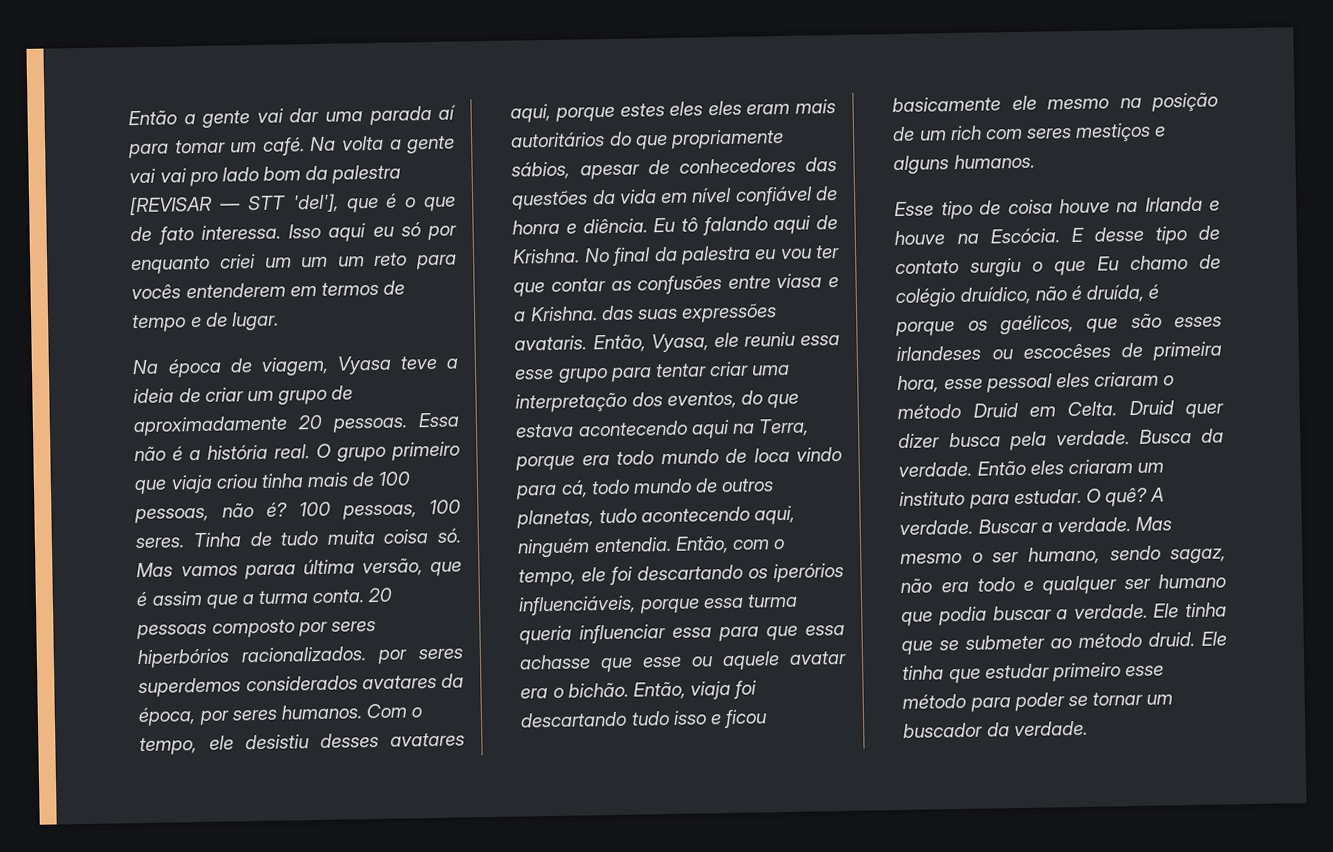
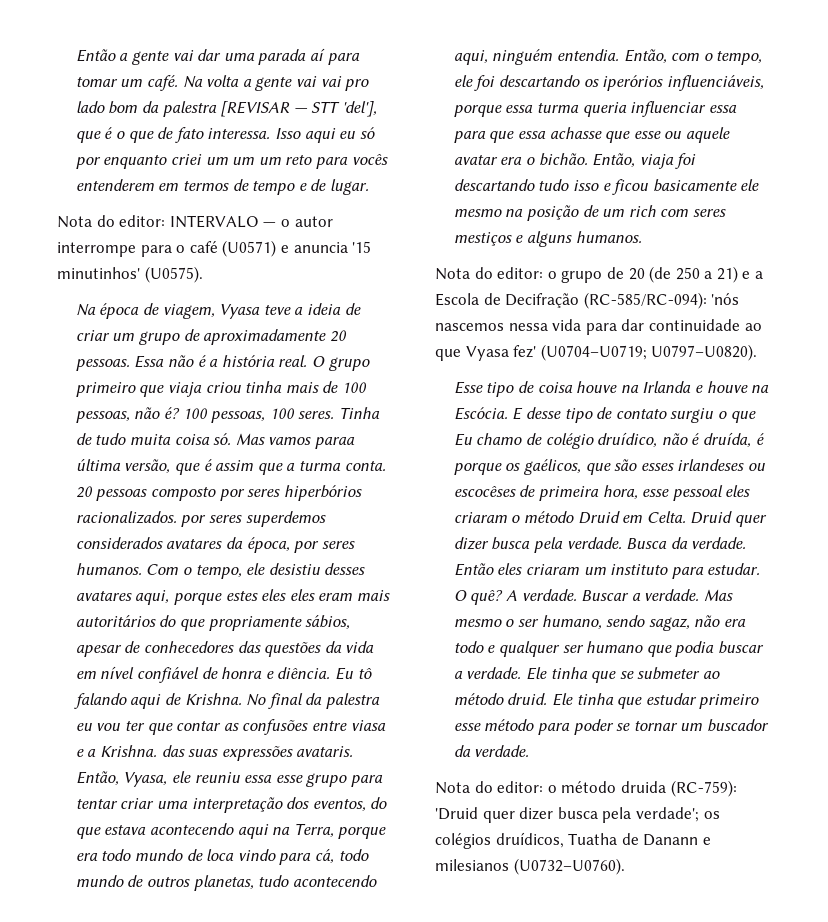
+ Nota do editor: INTERVALO — o autor interrompe para o café (U0571) e anuncia '15 minutinhos' (U0575).
+ Nota do editor: o grupo de 20 (de 250 a 21) e a Escola de Decifração (RC-585/RC-094): 'nós nascemos nessa vida para dar continuidade ao que Vyasa fez' (U0704–U0719; U0797–U0820).
+ Nota do editor: o método druida (RC-759): 'Druid quer dizer busca pela verdade'; os colégios druídicos, Tuatha de Danann e milesianos (U0732–U0760).

